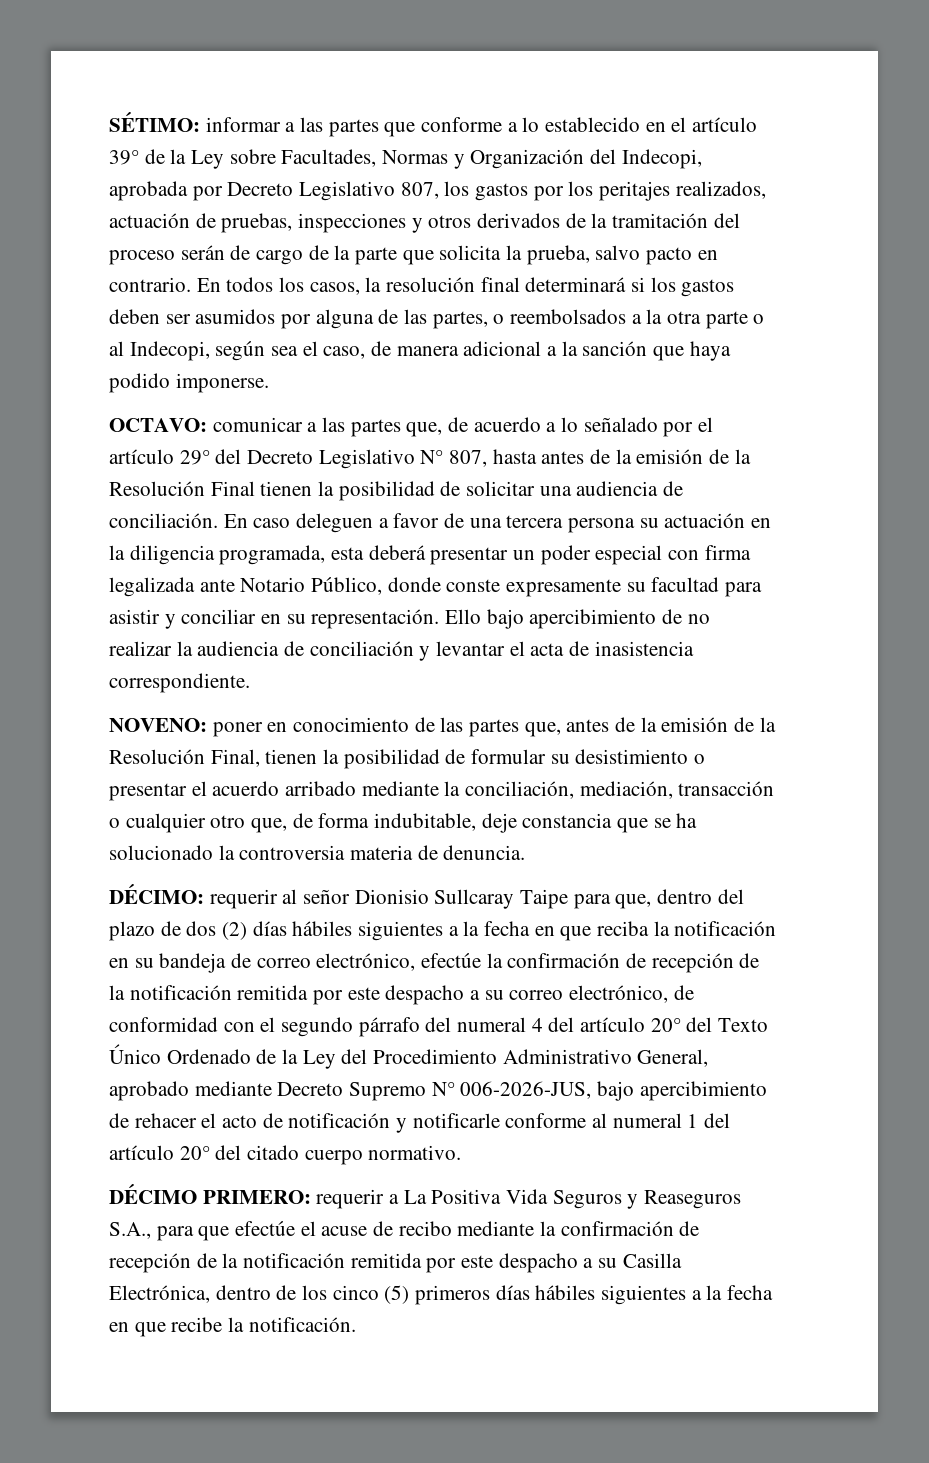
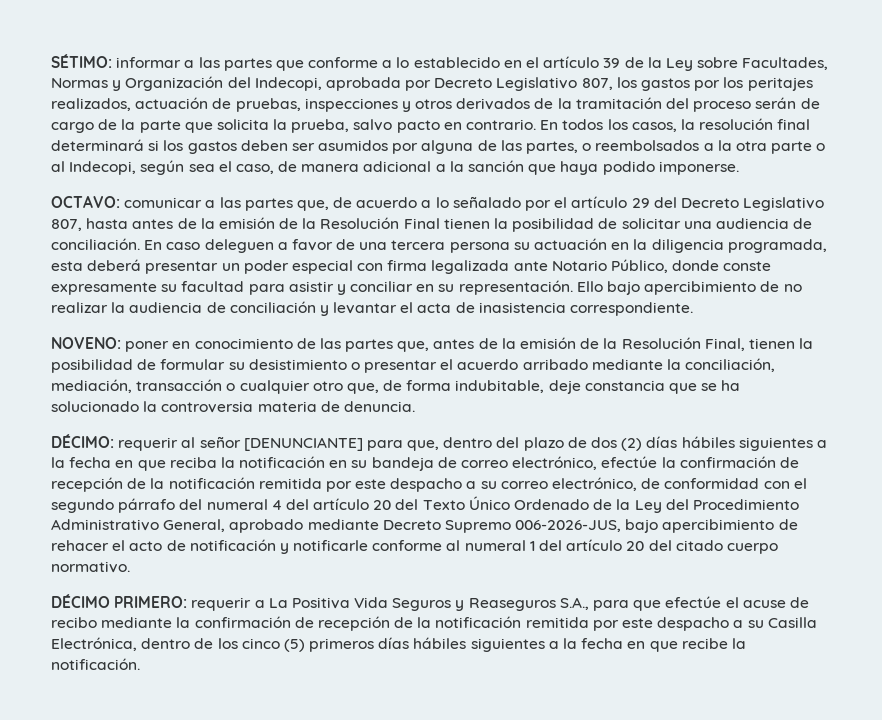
- SÉTIMO: informar a las partes que conforme a lo establecido en el artículo 39° de la Ley sobre Facultades, Normas y Organización del Indecopi, aprobada por Decreto Legislativo 807, los gastos por los peritajes realizados, actuación de pruebas, inspecciones y otros derivados de la tramitación del proceso serán de cargo de la parte que solicita la prueba, salvo pacto en contrario.
+ SÉTIMO: informar a las partes que conforme a lo establecido en el artículo 39 de la Ley sobre Facultades, Normas y Organización del Indecopi, aprobada por Decreto Legislativo 807, los gastos por los peritajes realizados, actuación de pruebas, inspecciones y otros derivados de la tramitación del proceso serán de cargo de la parte que solicita la prueba, salvo pacto en contrario.
- OCTAVO: comunicar a las partes que, de acuerdo a lo señalado por el artículo 29° del Decreto Legislativo N° 807, hasta antes de la emisión de la Resolución Final tienen la posibilidad de solicitar una audiencia de conciliación.
+ OCTAVO: comunicar a las partes que, de acuerdo a lo señalado por el artículo 29 del Decreto Legislativo 807, hasta antes de la emisión de la Resolución Final tienen la posibilidad de solicitar una audiencia de conciliación.
- requerir al señor Dionisio Sullcaray Taipe para que, dentro del plazo de dos (2) días hábiles siguientes a la fecha en que reciba la notificación en su bandeja de correo electrónico, efectúe la confirmación de recepción de la notificación remitida por este despacho a su correo electrónico, de conformidad con el segundo párrafo del numeral 4 del artículo 20° del Texto Único Ordenado de la Ley del Procedimiento Administrativo General, aprobado mediante Decreto Supremo N° 006-2026-JUS, bajo apercibimiento de rehacer el acto de notificación y notificarle conforme al numeral 1 del artículo 20° del citado cuerpo normativo.
+ requerir al señor [DENUNCIANTE] para que, dentro del plazo de dos (2) días hábiles siguientes a la fecha en que reciba la notificación en su bandeja de correo electrónico, efectúe la confirmación de recepción de la notificación remitida por este despacho a su correo electrónico, de conformidad con el segundo párrafo del numeral 4 del artículo 20 del Texto Único Ordenado de la Ley del Procedimiento Administrativo General, aprobado mediante Decreto Supremo 006-2026-JUS, bajo apercibimiento de rehacer el acto de notificación y notificarle conforme al numeral 1 del artículo 20 del citado cuerpo normativo.

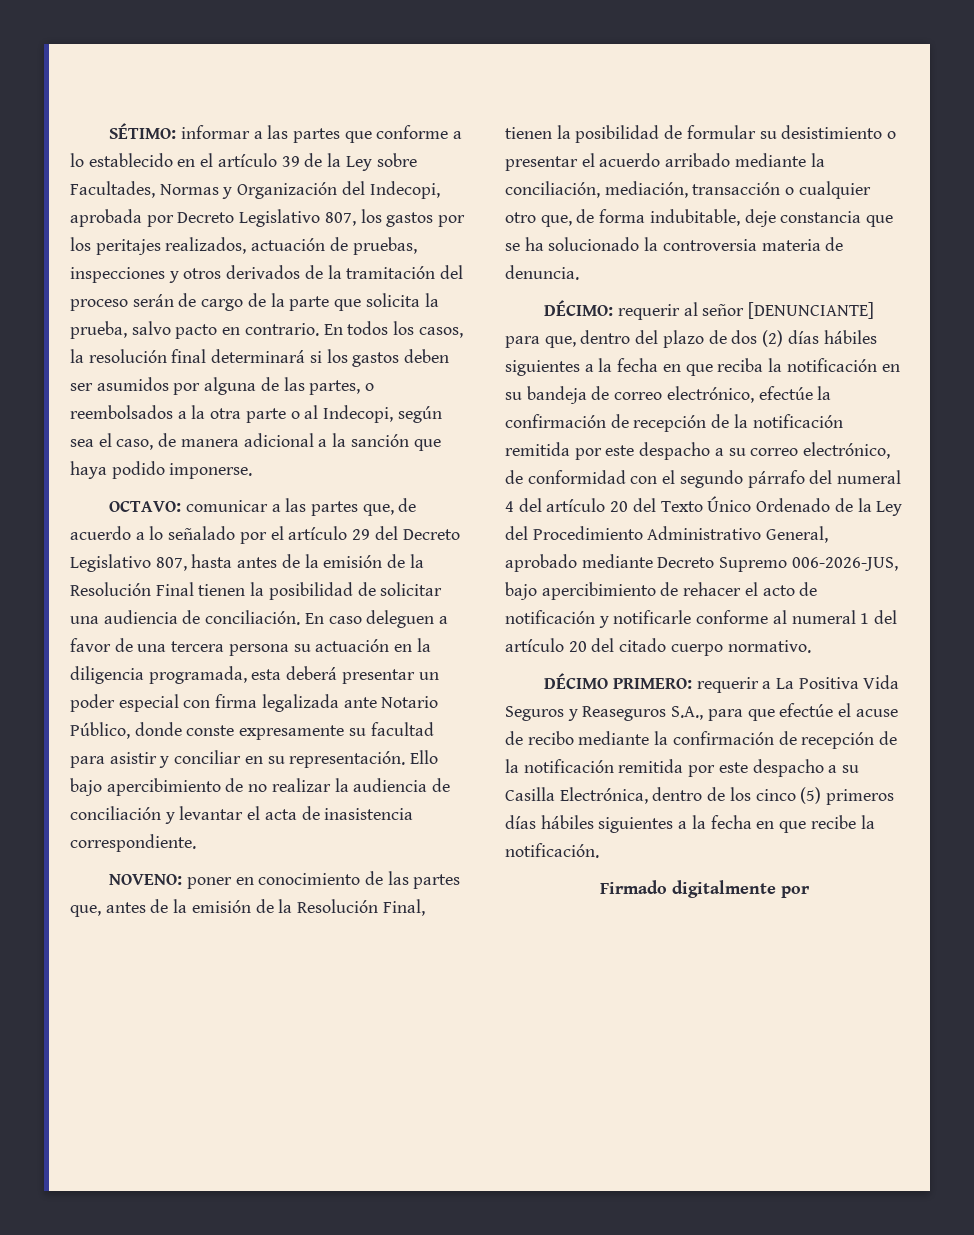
+ Firmado digitalmente por

